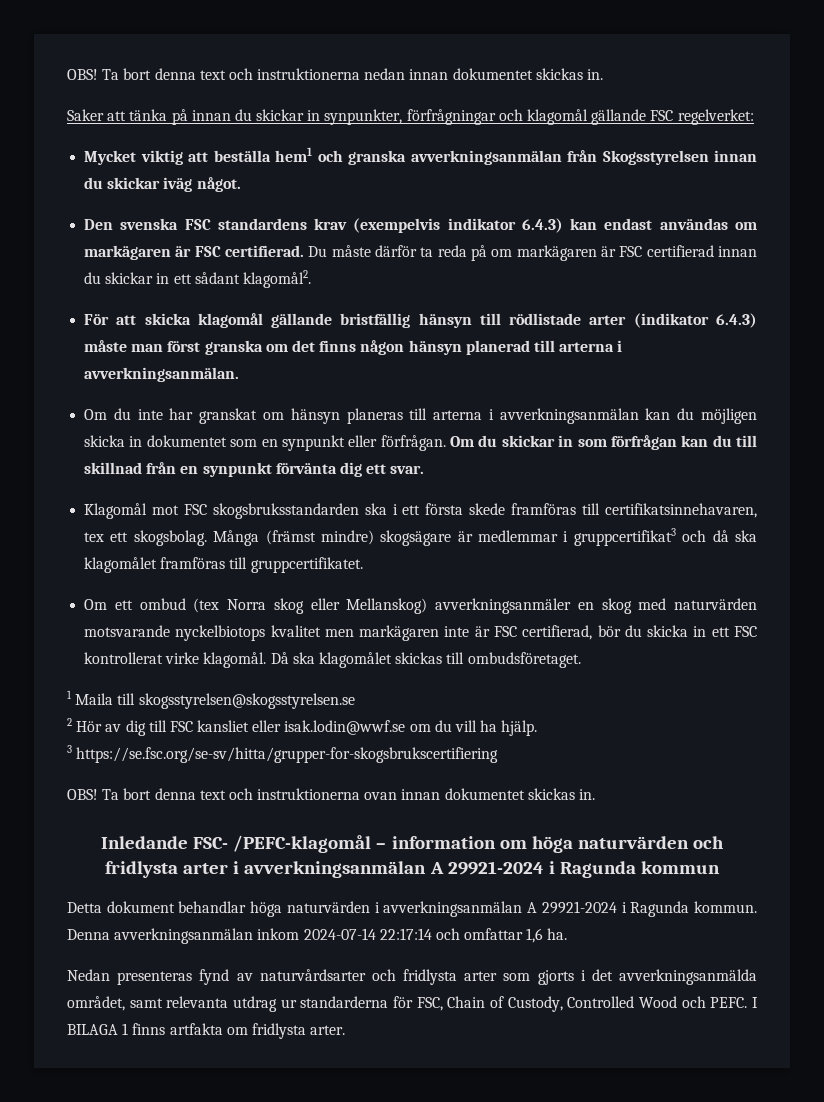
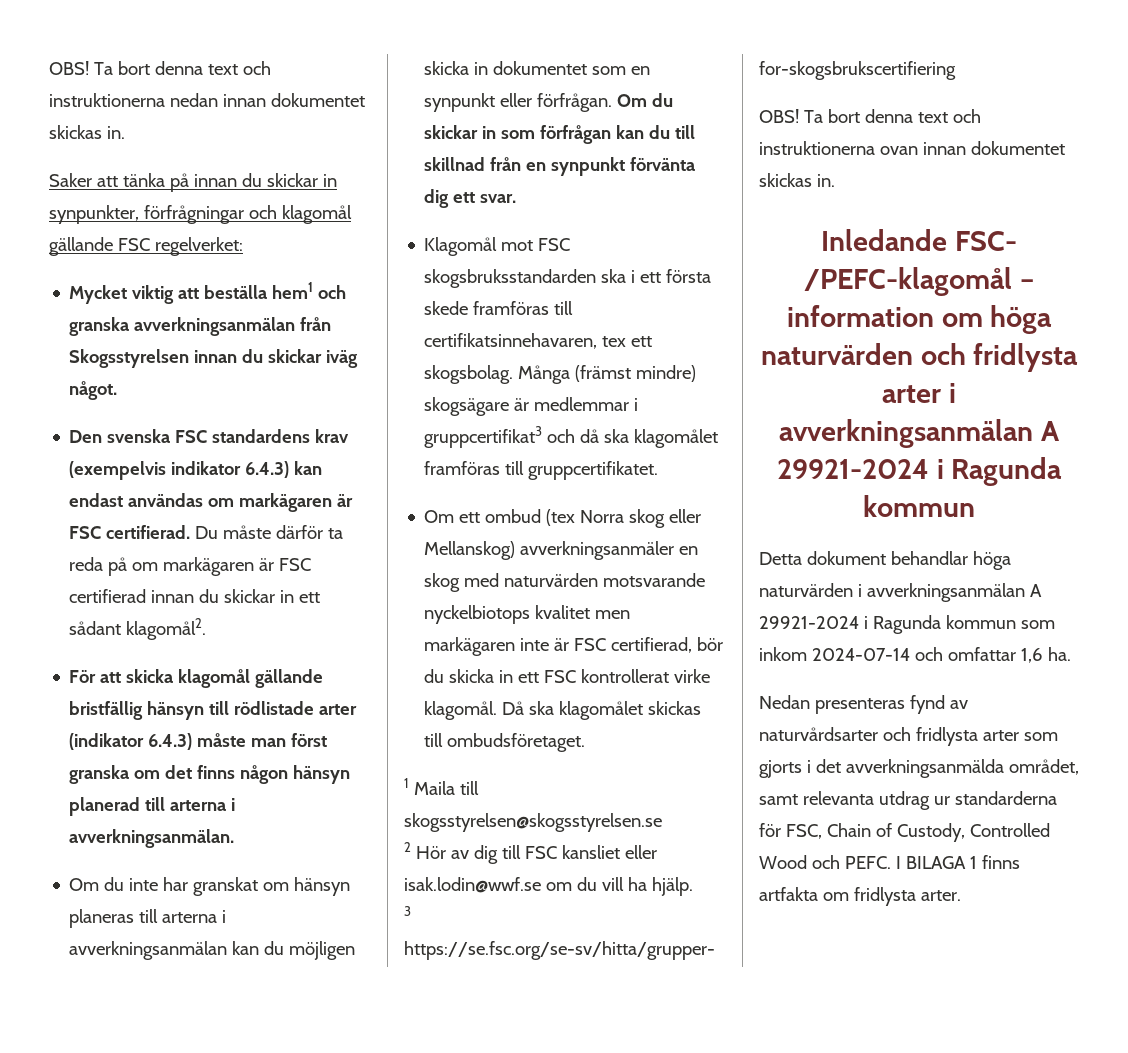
- Detta dokument behandlar höga naturvärden i avverkningsanmälan A 29921-2024 i Ragunda kommun. Denna avverkningsanmälan inkom 2024-07-14 22:17:14 och omfattar 1,6 ha.
+ Detta dokument behandlar höga naturvärden i avverkningsanmälan A 29921-2024 i Ragunda kommun som inkom 2024-07-14 och omfattar 1,6 ha.

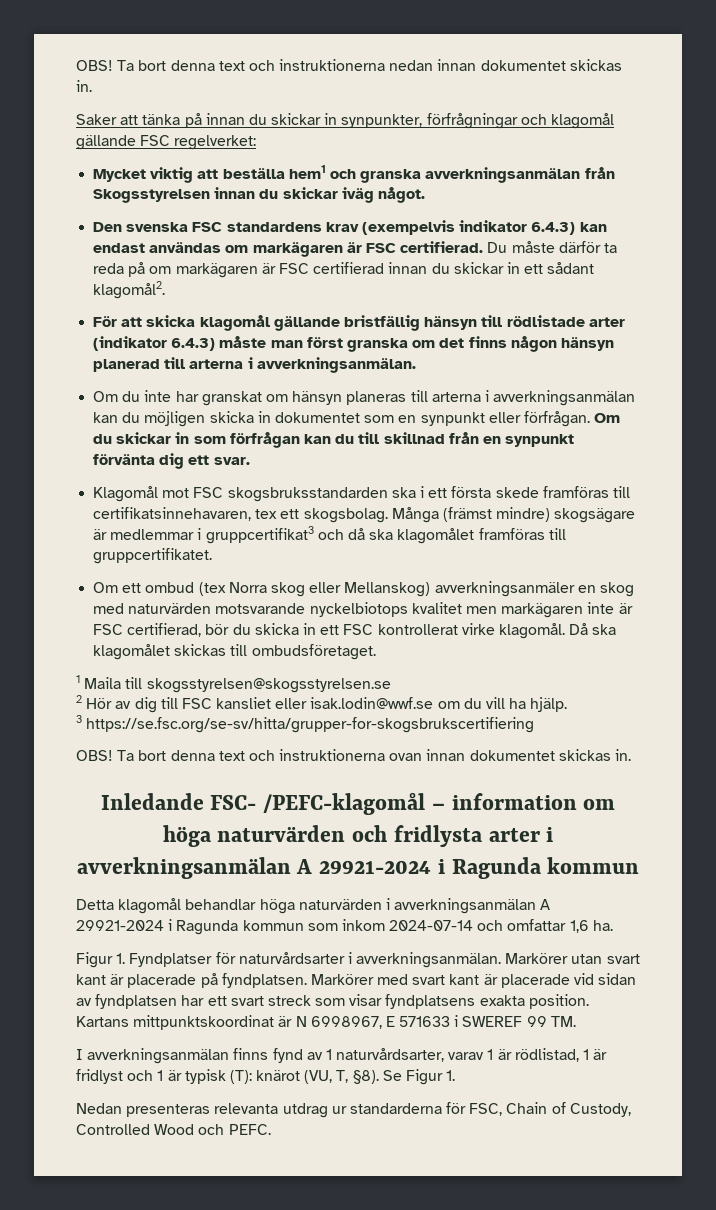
- Detta dokument behandlar höga naturvärden i avverkningsanmälan A 29921-2024 i Ragunda kommun som inkom 2024-07-14 och omfattar 1,6 ha.
+ Detta klagomål behandlar höga naturvärden i avverkningsanmälan A 29921-2024 i Ragunda kommun som inkom 2024-07-14 och omfattar 1,6 ha.
- Nedan presenteras fynd av naturvårdsarter och fridlysta arter som gjorts i det avverkningsanmälda området, samt relevanta utdrag ur standarderna för FSC, Chain of Custody, Controlled Wood och PEFC. I BILAGA 1 finns artfakta om fridlysta arter.
+ Figur 1. Fyndplatser för naturvårdsarter i avverkningsanmälan. Markörer utan svart kant är placerade på fyndplatsen. Markörer med svart kant är placerade vid sidan av fyndplatsen har ett svart streck som visar fyndplatsens exakta position. Kartans mittpunktskoordinat är N 6998967, E 571633 i SWEREF 99 TM.
+ I avverkningsanmälan finns fynd av 1 naturvårdsarter, varav 1 är rödlistad, 1 är fridlyst och 1 är typisk (T): knärot (VU, T, §8). Se Figur 1.
+ Nedan presenteras relevanta utdrag ur standarderna för FSC, Chain of Custody, Controlled Wood och PEFC.

